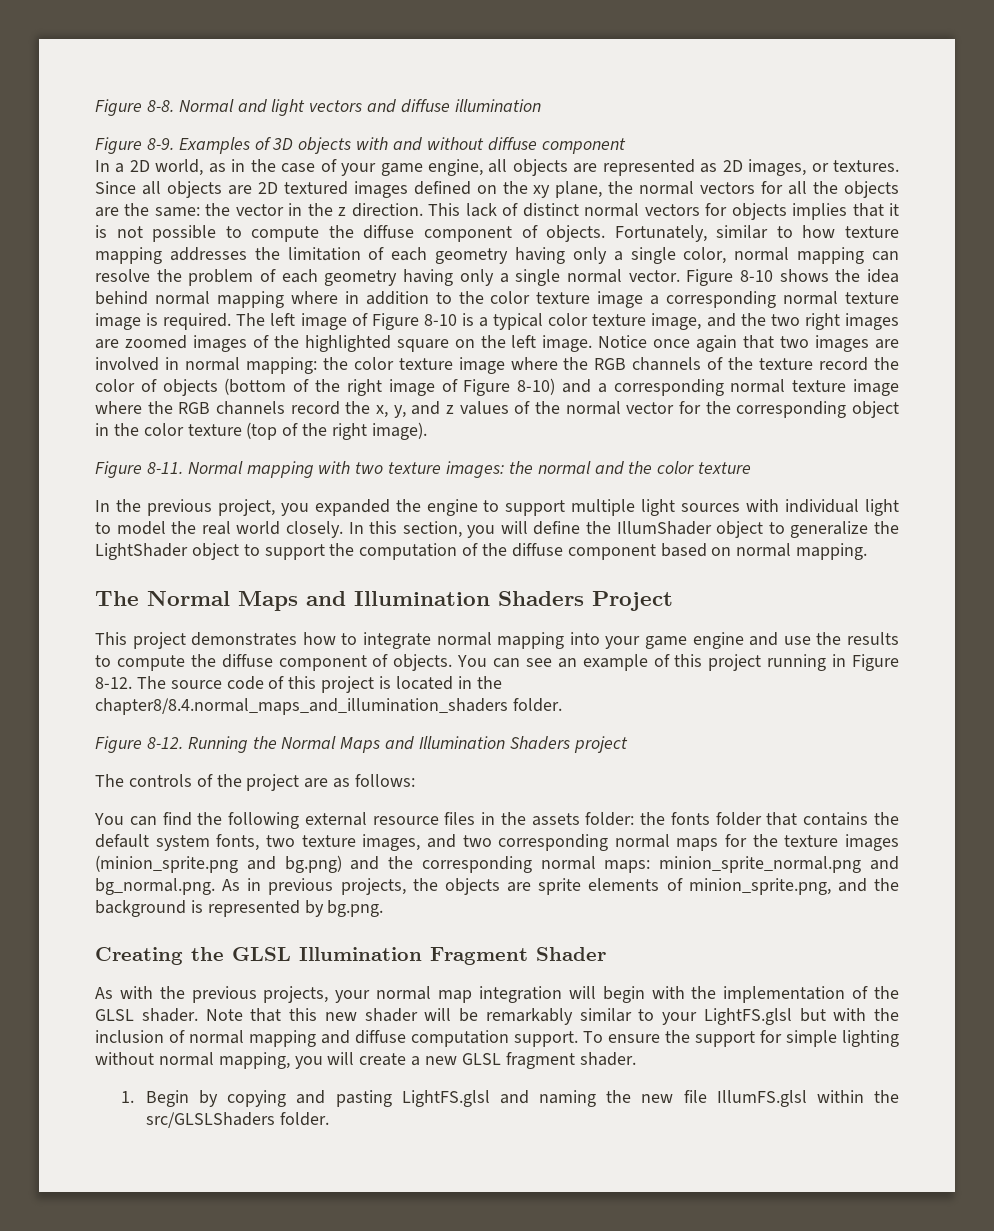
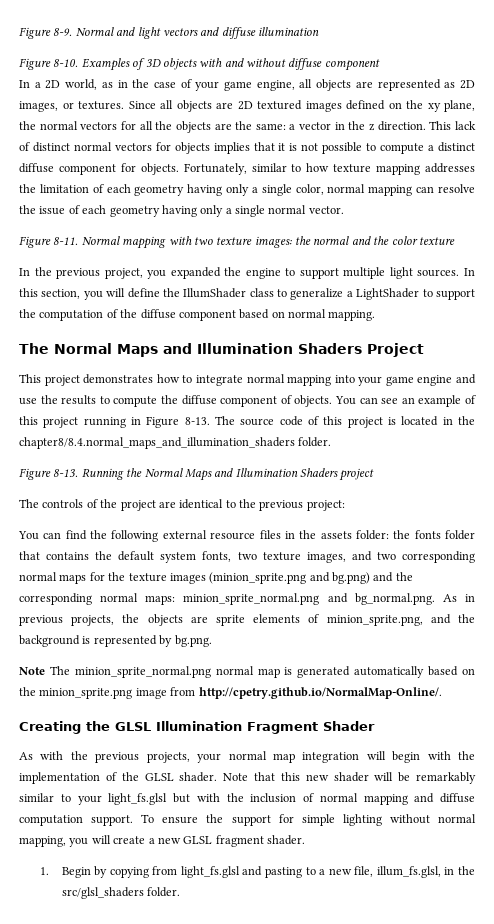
- Figure 8-8.
+ Figure 8-9.
- Figure 8-9.
+ Figure 8-10.
- Since all objects are 2D textured images defined on the xy plane, the normal vectors for all the objects are the same: the vector in the z direction.
+ Since all objects are 2D textured images defined on the xy plane, the normal vectors for all the objects are the same: a vector in the z direction.
- This lack of distinct normal vectors for objects implies that it is not possible to compute the diffuse component of objects.
+ This lack of distinct normal vectors for objects implies that it is not possible to compute a distinct diffuse component for objects.
- Fortunately, similar to how texture mapping addresses the limitation of each geometry having only a single color, normal mapping can resolve the problem of each geometry having only a single normal vector. Figure 8-10 shows the idea behind normal mapping where in addition to the color texture image a corresponding normal texture image is required. The left image of Figure 8-10 is a typical color texture image, and the two right images are zoomed images of the highlighted square on the left image. Notice once again that two images are involved in normal mapping: the color texture image where the RGB channels of the texture record the color of objects (bottom of the right image of Figure 8-10) and a corresponding normal texture image where the RGB channels record the x, y, and z values of the normal vector for the corresponding object in the color texture (top of the right image).
+ Fortunately, similar to how texture mapping addresses the limitation of each geometry having only a single color, normal mapping can resolve the issue of each geometry having only a single normal vector.
- In the previous project, you expanded the engine to support multiple light sources with individual light to model the real world closely.
+ In the previous project, you expanded the engine to support multiple light sources.
- In this section, you will define the IllumShader object to generalize the LightShader object to support the computation of the diffuse component based on normal mapping.
+ In this section, you will define the IllumShader class to generalize a LightShader to support the computation of the diffuse component based on normal mapping.
- You can see an example of this project running in Figure 8-12.
+ You can see an example of this project running in Figure 8-13.
  The source code of this project is located in the chapter8/8.4.normal_maps_and_illumination_shaders folder.
- Figure 8-12.
+ Figure 8-13.
- The controls of the project are as follows:
+ The controls of the project are identical to the previous project:
+ Note The minion_sprite_normal.png normal map is generated automatically based on the minion_sprite.png image from http://cpetry.github.io/NormalMap-Online/.
- Note that this new shader will be remarkably similar to your LightFS.glsl but with the inclusion of normal mapping and diffuse computation support.
+ Note that this new shader will be remarkably similar to your light_fs.glsl but with the inclusion of normal mapping and diffuse computation support.
- 1. Begin by copying and pasting LightFS.glsl and naming the new file IllumFS.glsl within the src/GLSLShaders folder.
+ 1. Begin by copying from light_fs.glsl and pasting to a new file, illum_fs.glsl, in the src/glsl_shaders folder.

